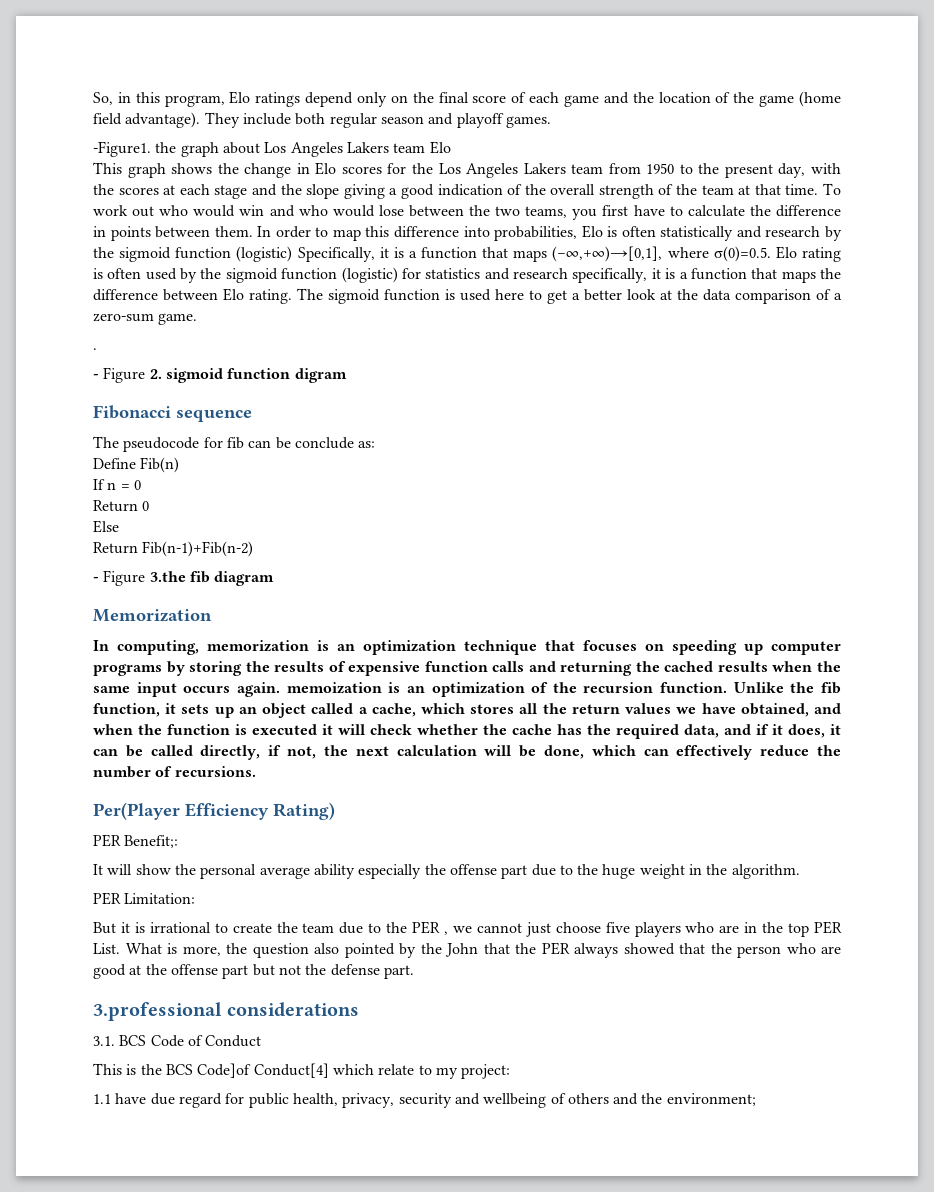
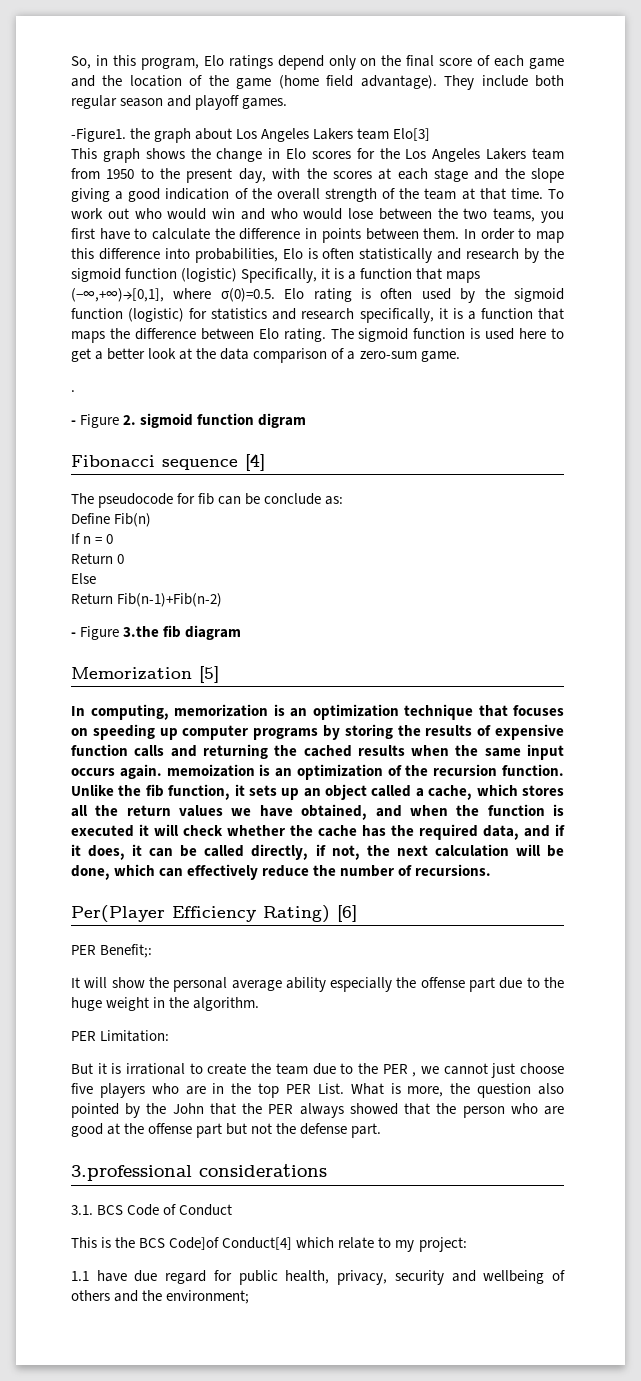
- -Figure1. the graph about Los Angeles Lakers team Elo
+ -Figure1. the graph about Los Angeles Lakers team Elo[3]
- Fibonacci sequence
+ Fibonacci sequence [4]
- Memorization
+ Memorization [5]
- Per(Player Efficiency Rating)
+ Per(Player Efficiency Rating) [6]

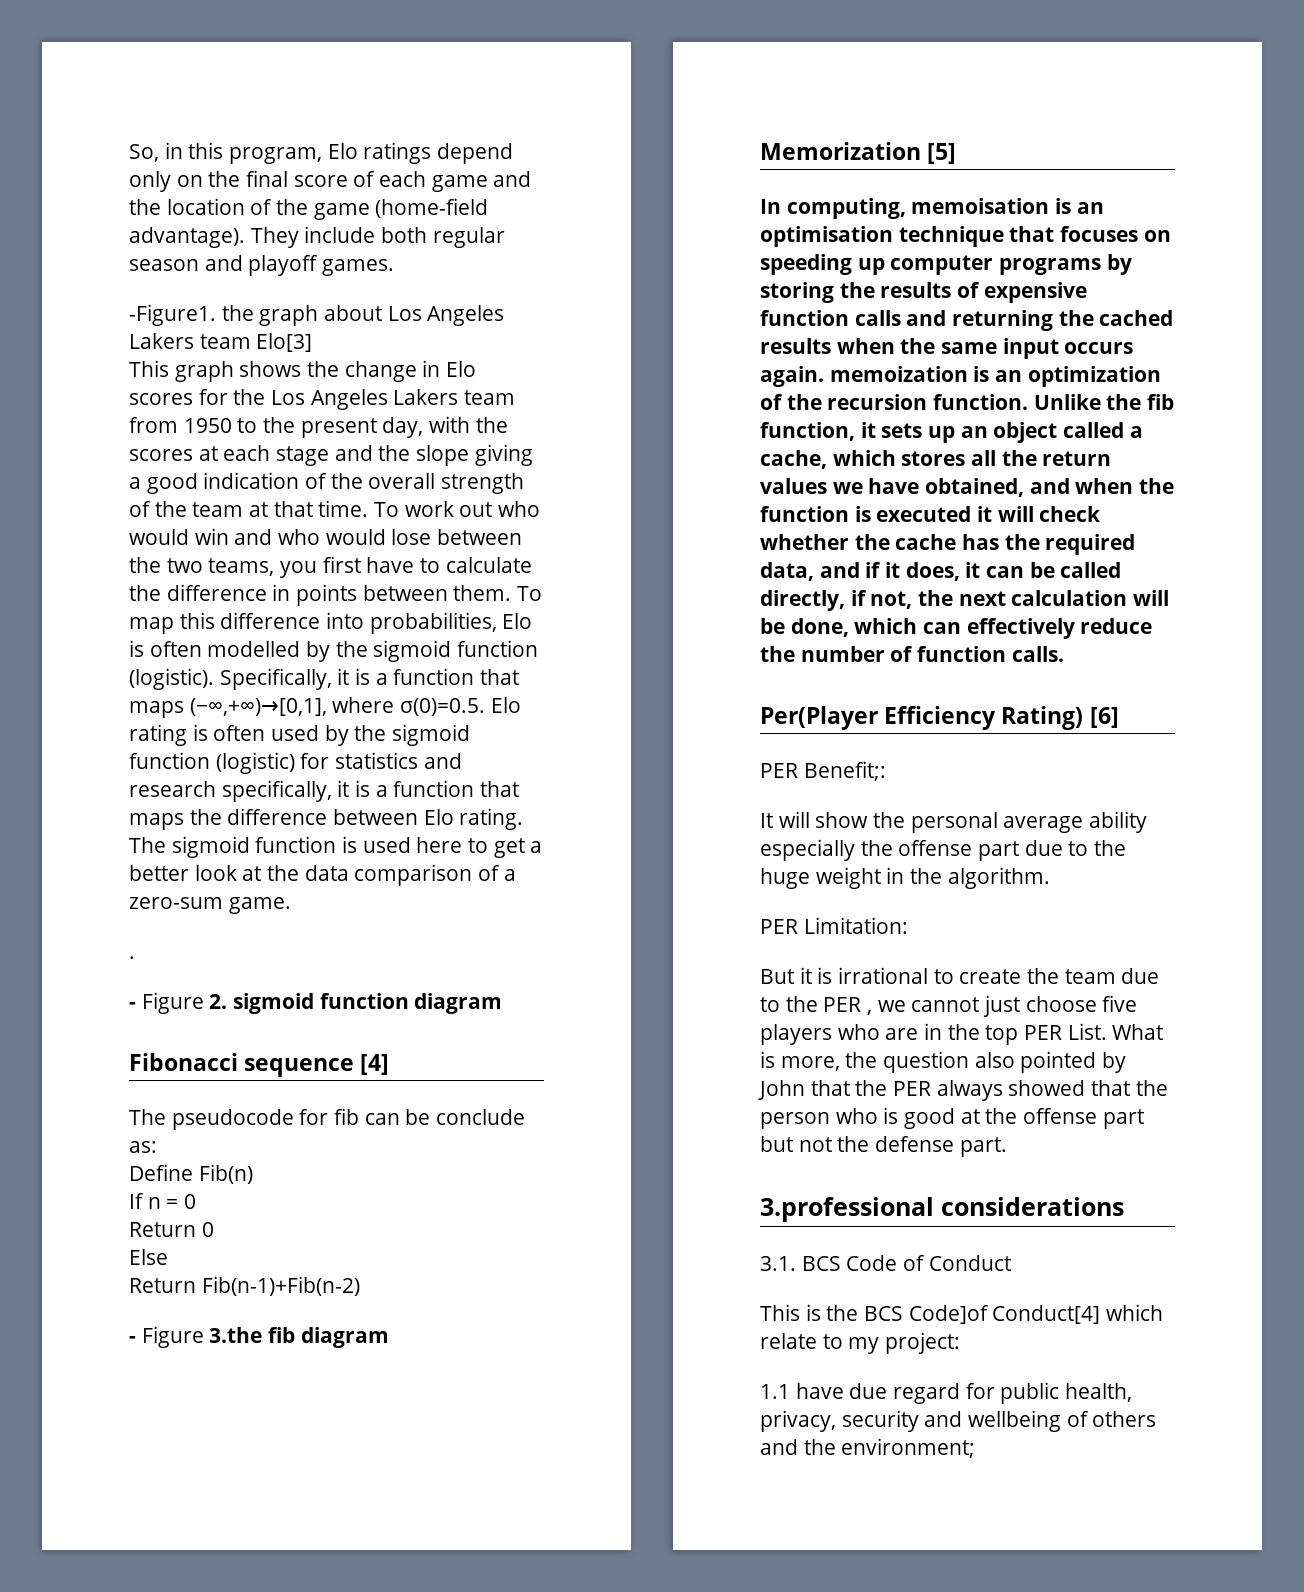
- So, in this program, Elo ratings depend only on the final score of each game and the location of the game (home field advantage).
+ So, in this program, Elo ratings depend only on the final score of each game and the location of the game (home-field advantage).
- In order to map this difference into probabilities, Elo is often statistically and research by the sigmoid function (logistic) Specifically, it is a function that maps (−∞,+∞)→[0,1], where σ(0)=0.5. Elo rating is often used by the sigmoid function (logistic) for statistics and research specifically, it is a function that maps the difference between Elo rating.
+ To map this difference into probabilities, Elo is often modelled by the sigmoid function (logistic). Specifically, it is a function that maps (−∞,+∞)→[0,1], where σ(0)=0.5. Elo rating is often used by the sigmoid function (logistic) for statistics and research specifically, it is a function that maps the difference between Elo rating.
- - Figure 2. sigmoid function digram
+ - Figure 2. sigmoid function diagram
- In computing, memorization is an optimization technique that focuses on speeding up computer programs by storing the results of expensive function calls and returning the cached results when the same input occurs again. memoization is an optimization of the recursion function.
+ In computing, memoisation is an optimisation technique that focuses on speeding up computer programs by storing the results of expensive function calls and returning the cached results when the same input occurs again. memoization is an optimization of the recursion function.
- Unlike the fib function, it sets up an object called a cache, which stores all the return values we have obtained, and when the function is executed it will check whether the cache has the required data, and if it does, it can be called directly, if not, the next calculation will be done, which can effectively reduce the number of recursions.
+ Unlike the fib function, it sets up an object called a cache, which stores all the return values we have obtained, and when the function is executed it will check whether the cache has the required data, and if it does, it can be called directly, if not, the next calculation will be done, which can effectively reduce the number of function calls.
- What is more, the question also pointed by the John that the PER always showed that the person who are good at the offense part but not the defense part.
+ What is more, the question also pointed by John that the PER always showed that the person who is good at the offense part but not the defense part.

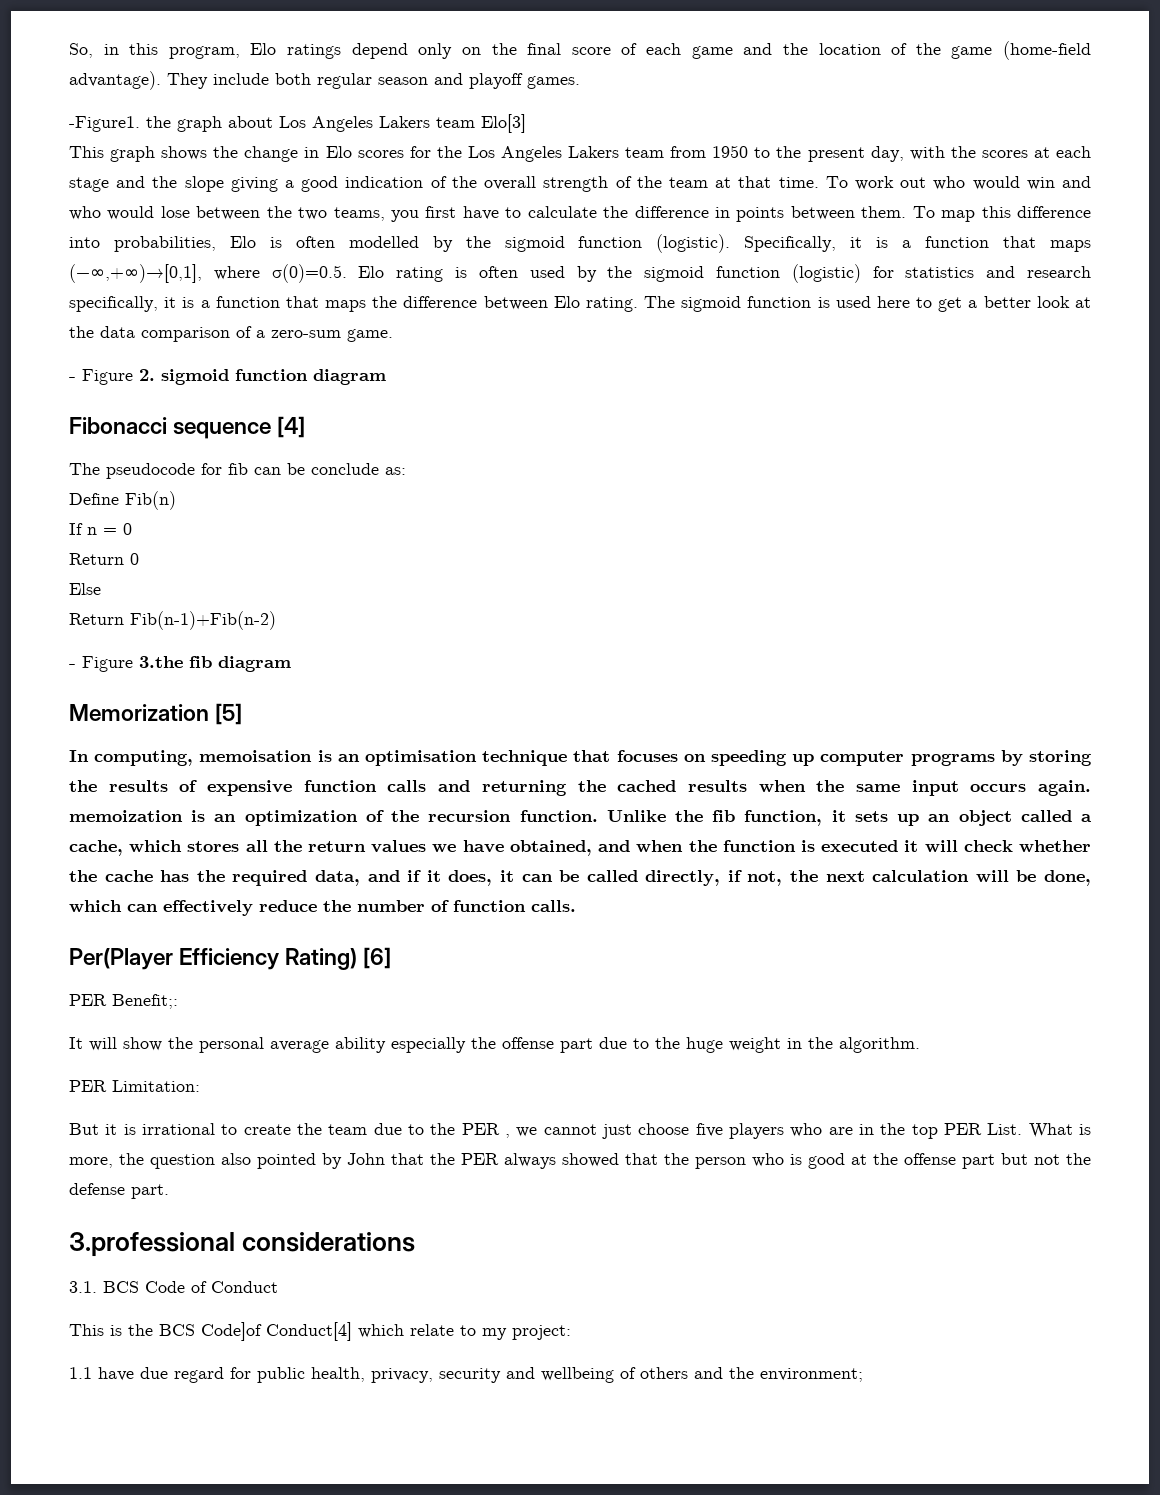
- .

